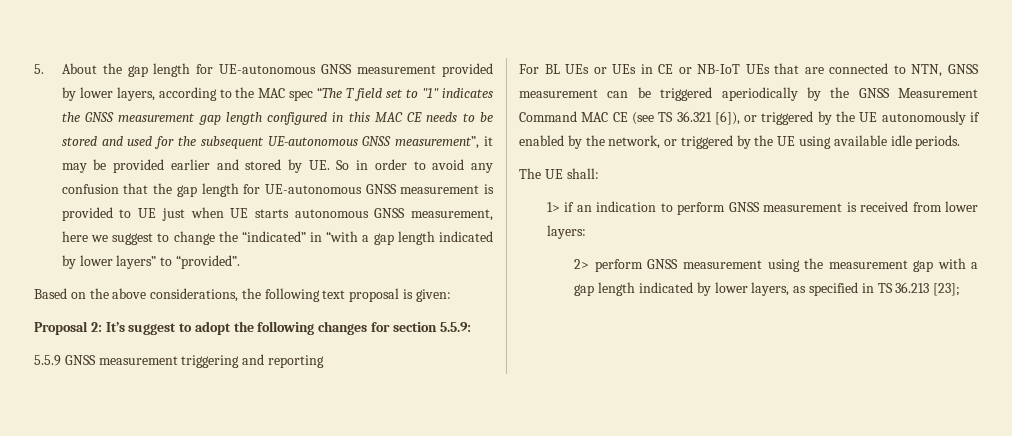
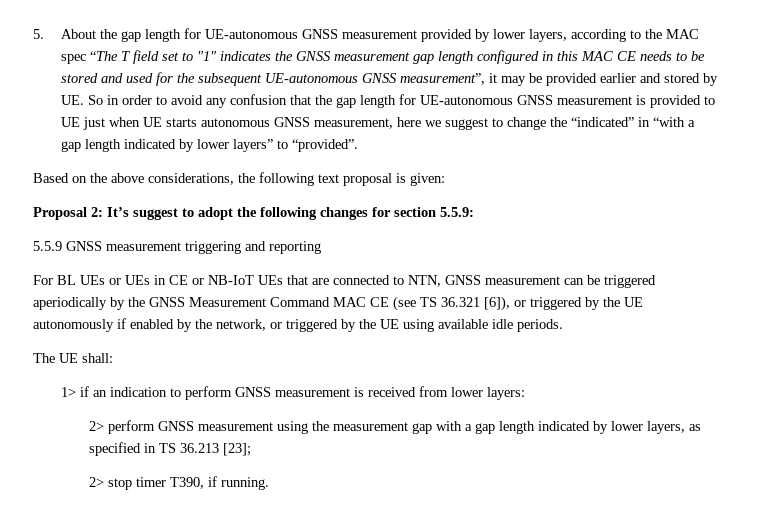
+ 2> stop timer T390, if running.

